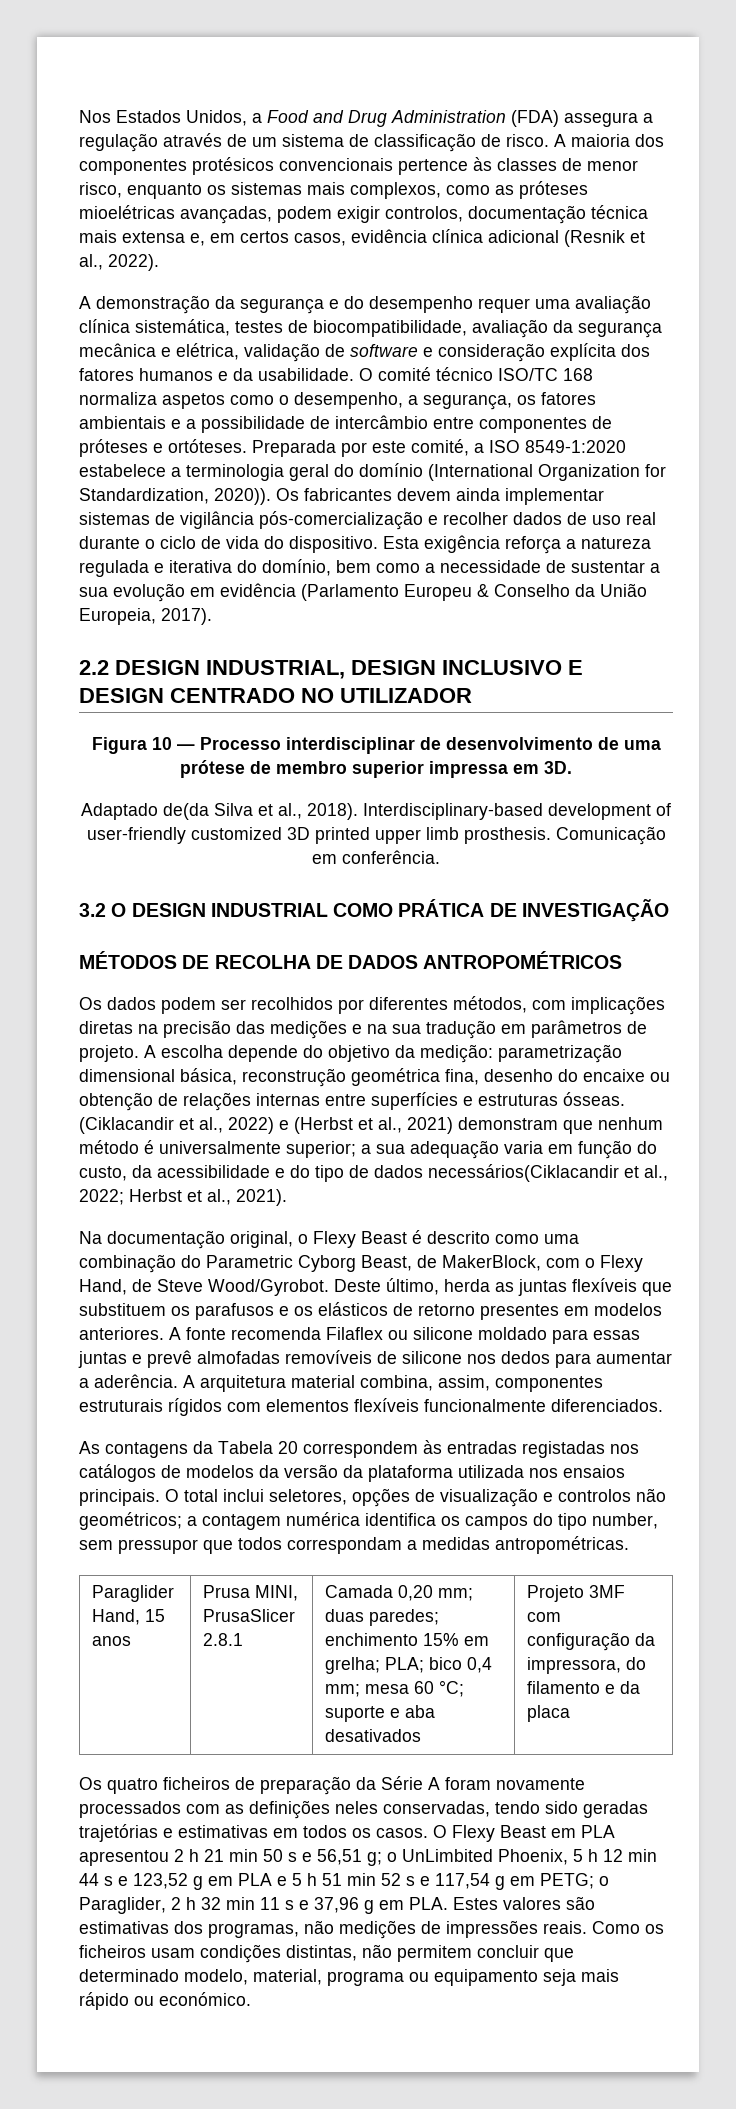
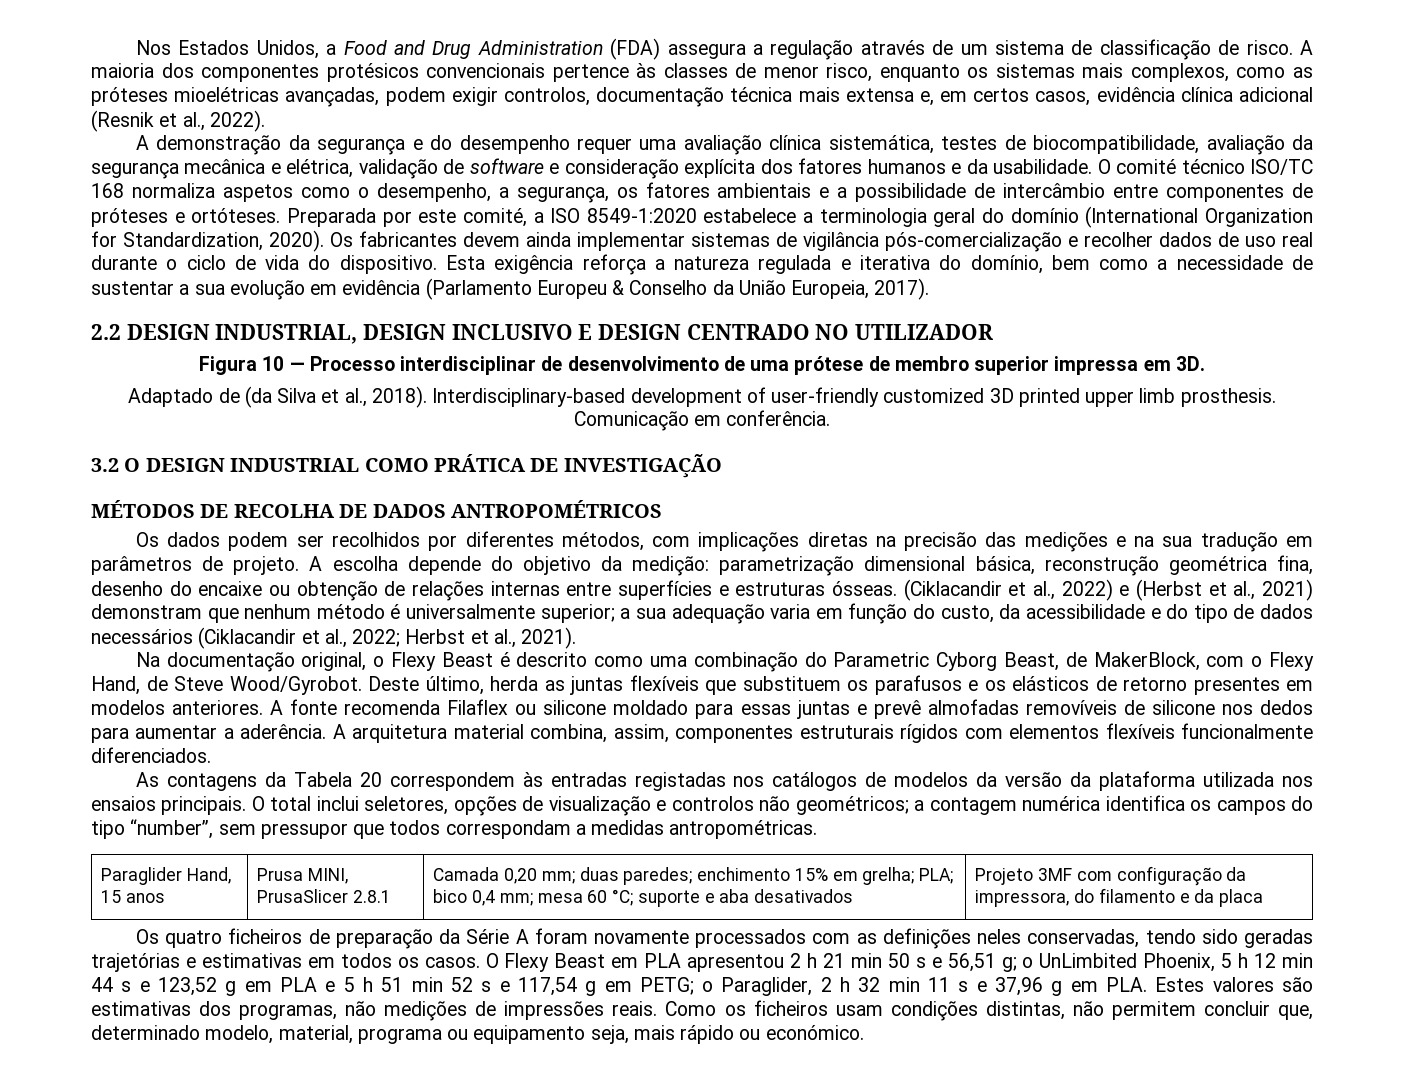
- Preparada por este comité, a ISO 8549-1:2020 estabelece a terminologia geral do domínio (International Organization for Standardization, 2020)).
+ Preparada por este comité, a ISO 8549-1:2020 estabelece a terminologia geral do domínio (International Organization for Standardization, 2020).
- Adaptado de(da Silva et al., 2018).
+ Adaptado de (da Silva et al., 2018).
- (Ciklacandir et al., 2022) e (Herbst et al., 2021) demonstram que nenhum método é universalmente superior; a sua adequação varia em função do custo, da acessibilidade e do tipo de dados necessários(Ciklacandir et al., 2022; Herbst et al., 2021).
+ (Ciklacandir et al., 2022) e (Herbst et al., 2021) demonstram que nenhum método é universalmente superior; a sua adequação varia em função do custo, da acessibilidade e do tipo de dados necessários (Ciklacandir et al., 2022; Herbst et al., 2021).
- O total inclui seletores, opções de visualização e controlos não geométricos; a contagem numérica identifica os campos do tipo number, sem pressupor que todos correspondam a medidas antropométricas.
+ O total inclui seletores, opções de visualização e controlos não geométricos; a contagem numérica identifica os campos do tipo “number”, sem pressupor que todos correspondam a medidas antropométricas.
- Como os ficheiros usam condições distintas, não permitem concluir que determinado modelo, material, programa ou equipamento seja mais rápido ou económico.
+ Como os ficheiros usam condições distintas, não permitem concluir que, determinado modelo, material, programa ou equipamento seja, mais rápido ou económico.

